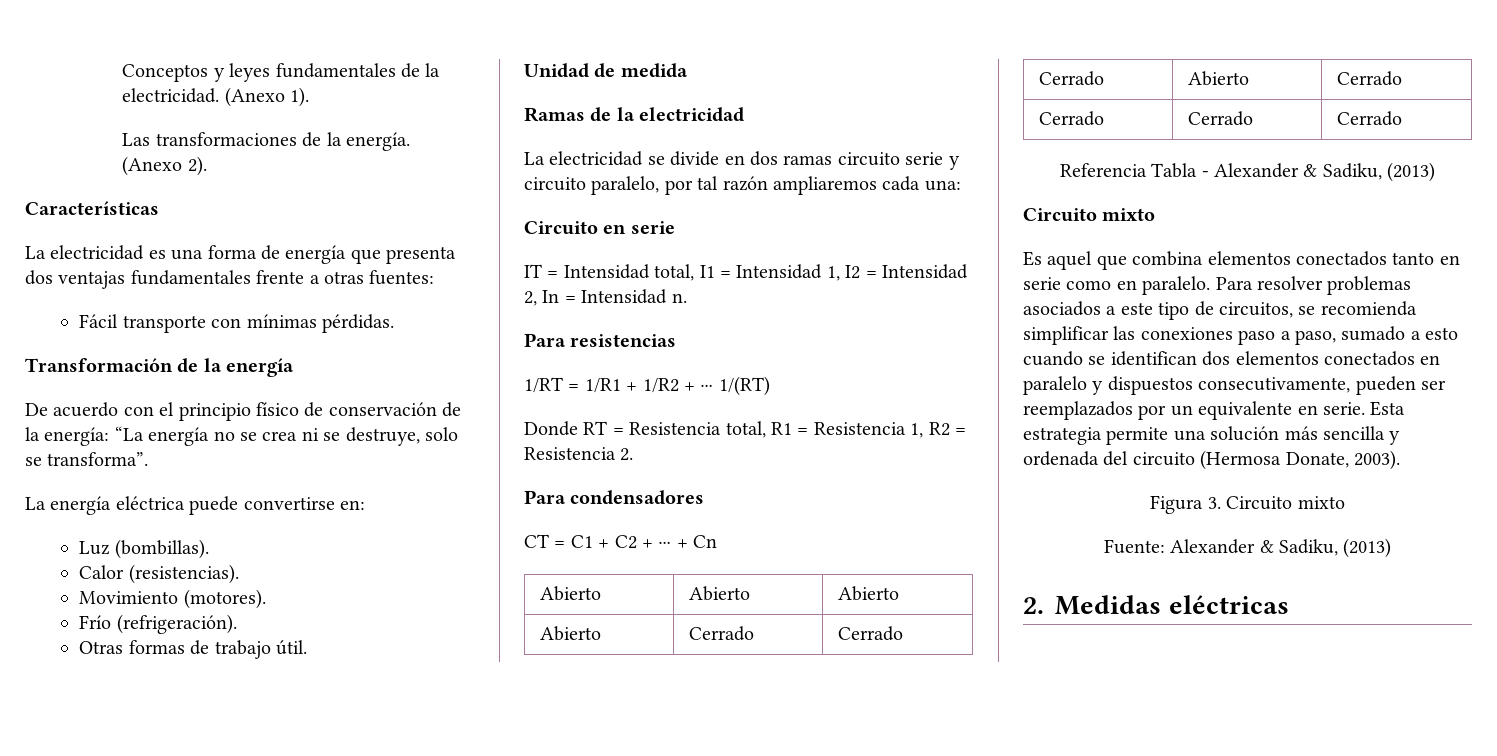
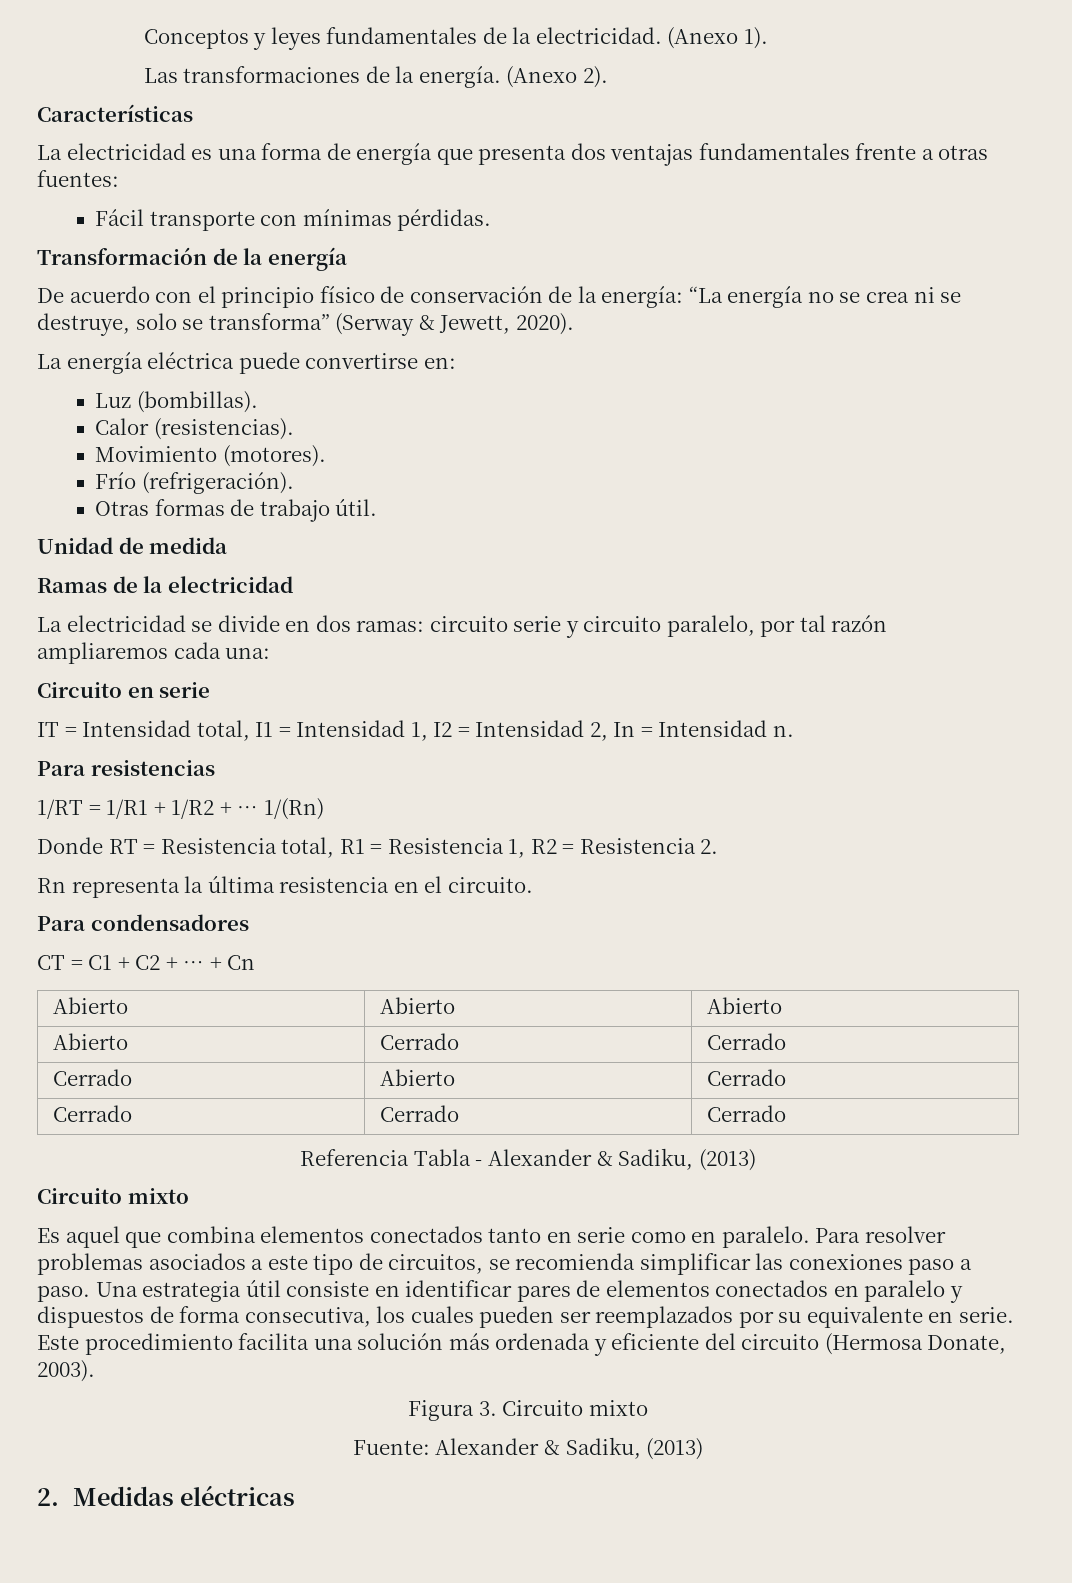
- De acuerdo con el principio físico de conservación de la energía: “La energía no se crea ni se destruye, solo se transforma”.
+ De acuerdo con el principio físico de conservación de la energía: “La energía no se crea ni se destruye, solo se transforma” (Serway & Jewett, 2020).
- La electricidad se divide en dos ramas circuito serie y circuito paralelo, por tal razón ampliaremos cada una:
+ La electricidad se divide en dos ramas: circuito serie y circuito paralelo, por tal razón ampliaremos cada una:
- 1/RT = 1/R1 + 1/R2 + ⋯ 1/(RT)
+ 1/RT = 1/R1 + 1/R2 + ⋯ 1/(Rn)
+ Rn representa la última resistencia en el circuito.
- Para resolver problemas asociados a este tipo de circuitos, se recomienda simplificar las conexiones paso a paso, sumado a esto cuando se identifican dos elementos conectados en paralelo y dispuestos consecutivamente, pueden ser reemplazados por un equivalente en serie.
+ Para resolver problemas asociados a este tipo de circuitos, se recomienda simplificar las conexiones paso a paso. Una estrategia útil consiste en identificar pares de elementos conectados en paralelo y dispuestos de forma consecutiva, los cuales pueden ser reemplazados por su equivalente en serie.
- Esta estrategia permite una solución más sencilla y ordenada del circuito (Hermosa Donate, 2003).
+ Este procedimiento facilita una solución más ordenada y eficiente del circuito (Hermosa Donate, 2003).

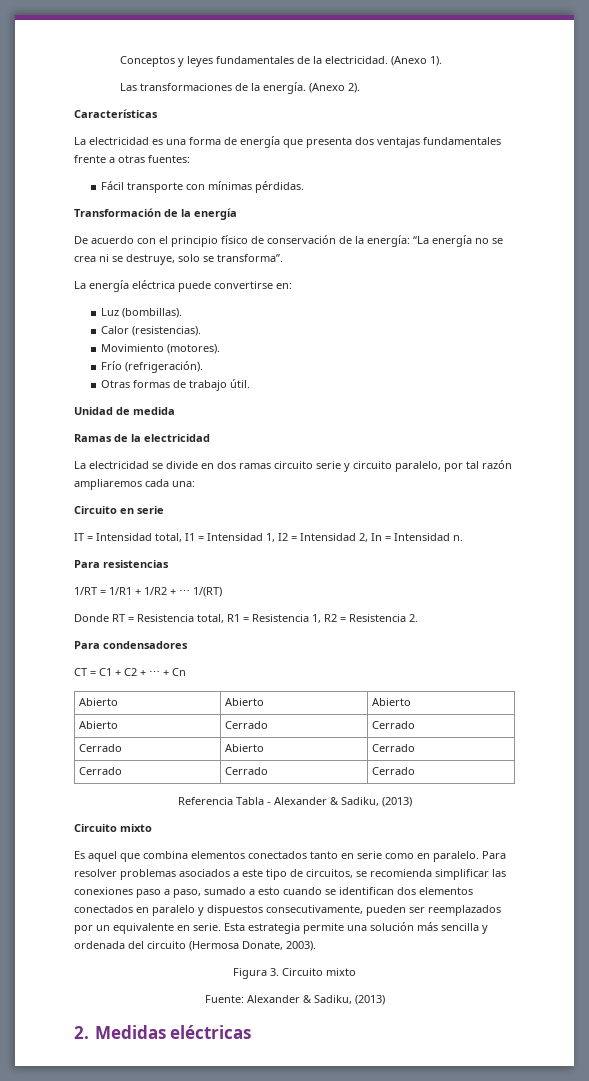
- De acuerdo con el principio físico de conservación de la energía: “La energía no se crea ni se destruye, solo se transforma” (Serway & Jewett, 2020).
+ De acuerdo con el principio físico de conservación de la energía: “La energía no se crea ni se destruye, solo se transforma”.
- La electricidad se divide en dos ramas: circuito serie y circuito paralelo, por tal razón ampliaremos cada una:
+ La electricidad se divide en dos ramas circuito serie y circuito paralelo, por tal razón ampliaremos cada una:
- 1/RT = 1/R1 + 1/R2 + ⋯ 1/(Rn)
+ 1/RT = 1/R1 + 1/R2 + ⋯ 1/(RT)
- Rn representa la última resistencia en el circuito.
- Para resolver problemas asociados a este tipo de circuitos, se recomienda simplificar las conexiones paso a paso. Una estrategia útil consiste en identificar pares de elementos conectados en paralelo y dispuestos de forma consecutiva, los cuales pueden ser reemplazados por su equivalente en serie.
+ Para resolver problemas asociados a este tipo de circuitos, se recomienda simplificar las conexiones paso a paso, sumado a esto cuando se identifican dos elementos conectados en paralelo y dispuestos consecutivamente, pueden ser reemplazados por un equivalente en serie.
- Este procedimiento facilita una solución más ordenada y eficiente del circuito (Hermosa Donate, 2003).
+ Esta estrategia permite una solución más sencilla y ordenada del circuito (Hermosa Donate, 2003).

